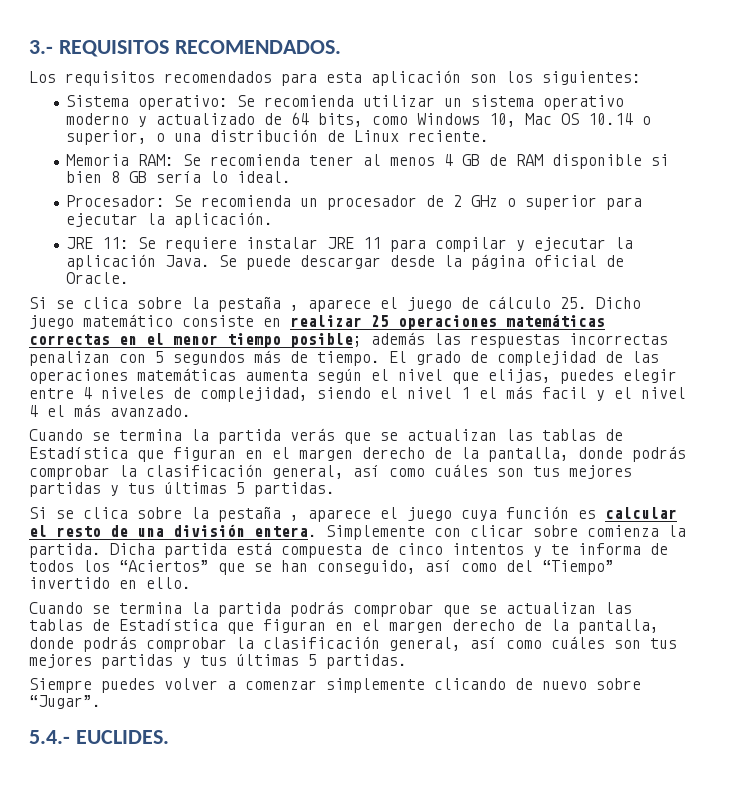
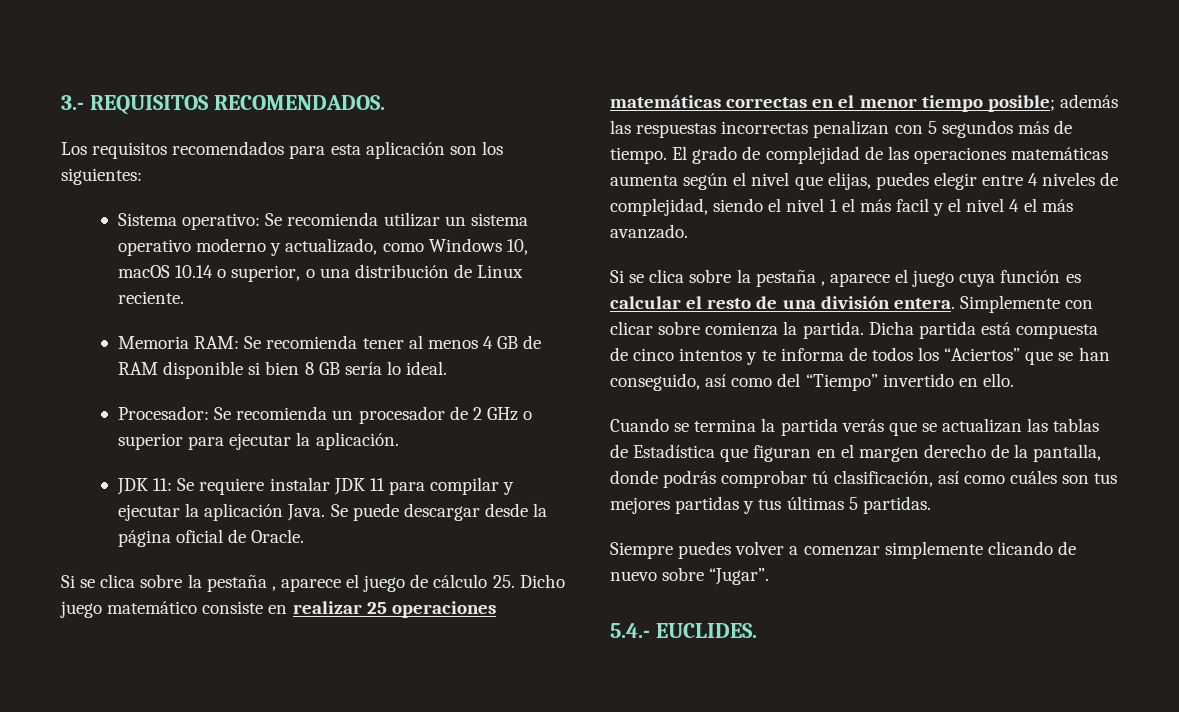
- Sistema operativo: Se recomienda utilizar un sistema operativo moderno y actualizado de 64 bits, como Windows 10, Mac OS 10.14 o superior, o una distribución de Linux reciente.
+ Sistema operativo: Se recomienda utilizar un sistema operativo moderno y actualizado, como Windows 10, macOS 10.14 o superior, o una distribución de Linux reciente.
- JRE 11: Se requiere instalar JRE 11 para compilar y ejecutar la aplicación Java.
+ JDK 11: Se requiere instalar JDK 11 para compilar y ejecutar la aplicación Java.
- Cuando se termina la partida verás que se actualizan las tablas de Estadística que figuran en el margen derecho de la pantalla, donde podrás comprobar la clasificación general, así como cuáles son tus mejores partidas y tus últimas 5 partidas.
- Cuando se termina la partida podrás comprobar que se actualizan las tablas de Estadística que figuran en el margen derecho de la pantalla, donde podrás comprobar la clasificación general, así como cuáles son tus mejores partidas y tus últimas 5 partidas.
+ Cuando se termina la partida verás que se actualizan las tablas de Estadística que figuran en el margen derecho de la pantalla, donde podrás comprobar tú clasificación, así como cuáles son tus mejores partidas y tus últimas 5 partidas.

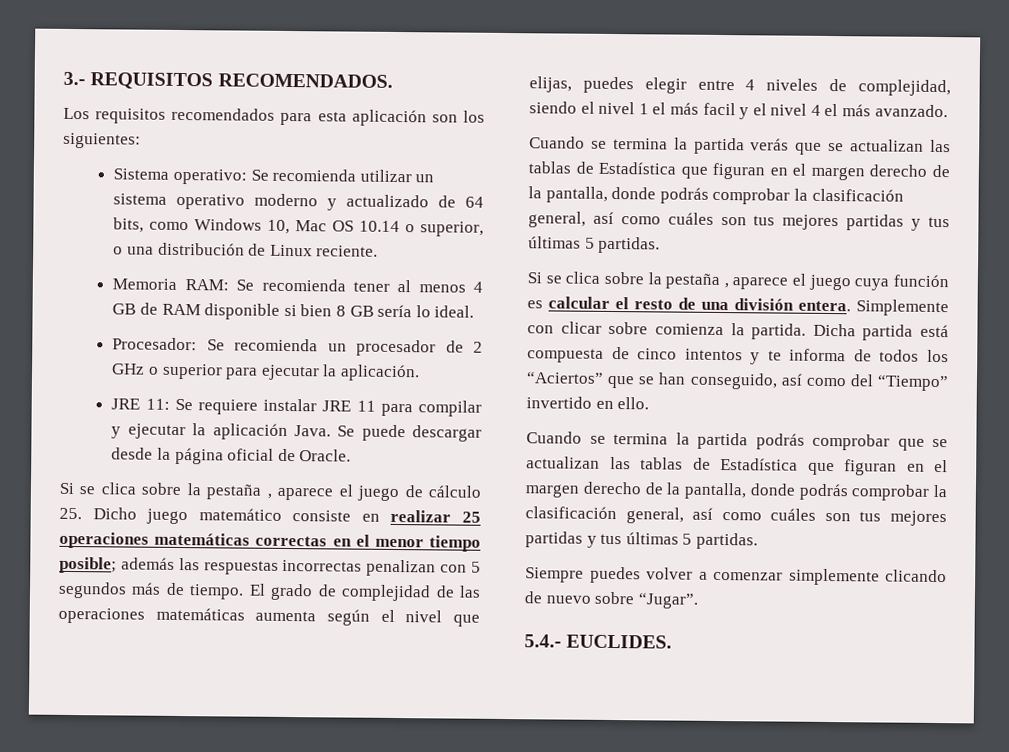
- Sistema operativo: Se recomienda utilizar un sistema operativo moderno y actualizado, como Windows 10, macOS 10.14 o superior, o una distribución de Linux reciente.
+ Sistema operativo: Se recomienda utilizar un sistema operativo moderno y actualizado de 64 bits, como Windows 10, Mac OS 10.14 o superior, o una distribución de Linux reciente.
- JDK 11: Se requiere instalar JDK 11 para compilar y ejecutar la aplicación Java.
+ JRE 11: Se requiere instalar JRE 11 para compilar y ejecutar la aplicación Java.
+ Cuando se termina la partida verás que se actualizan las tablas de Estadística que figuran en el margen derecho de la pantalla, donde podrás comprobar la clasificación general, así como cuáles son tus mejores partidas y tus últimas 5 partidas.
- Cuando se termina la partida verás que se actualizan las tablas de Estadística que figuran en el margen derecho de la pantalla, donde podrás comprobar tú clasificación, así como cuáles son tus mejores partidas y tus últimas 5 partidas.
+ Cuando se termina la partida podrás comprobar que se actualizan las tablas de Estadística que figuran en el margen derecho de la pantalla, donde podrás comprobar la clasificación general, así como cuáles son tus mejores partidas y tus últimas 5 partidas.

